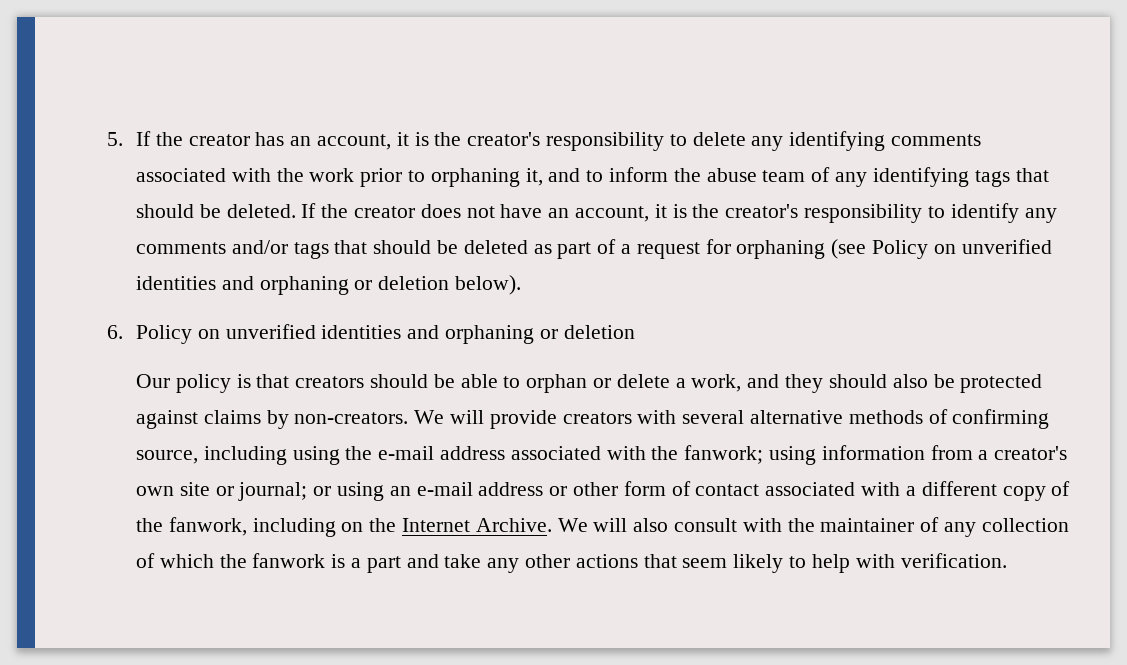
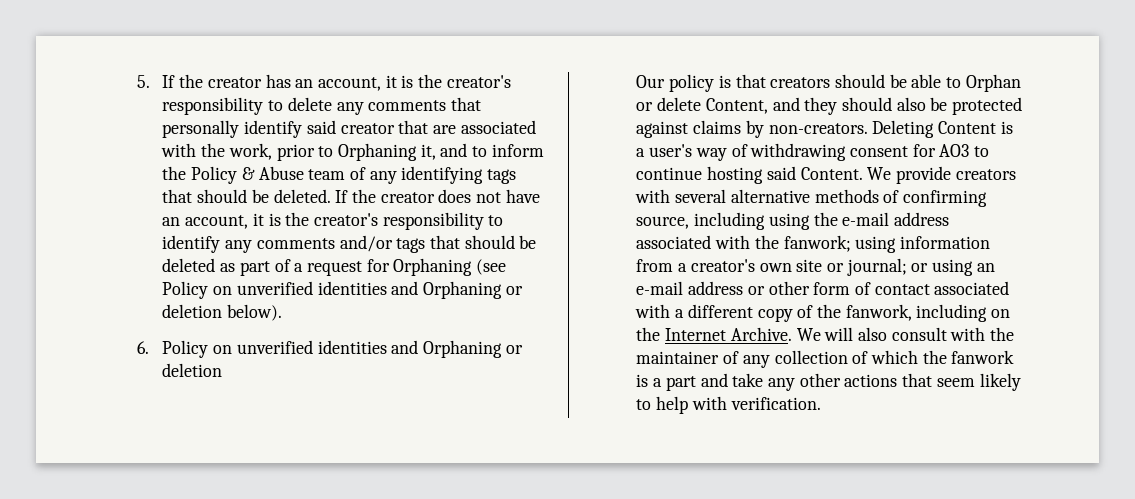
- 5. If the creator has an account, it is the creator's responsibility to delete any identifying comments associated with the work prior to orphaning it, and to inform the abuse team of any identifying tags that should be deleted.
+ 5. If the creator has an account, it is the creator's responsibility to delete any comments that personally identify said creator that are associated with the work, prior to Orphaning it, and to inform the Policy & Abuse team of any identifying tags that should be deleted.
- If the creator does not have an account, it is the creator's responsibility to identify any comments and/or tags that should be deleted as part of a request for orphaning (see Policy on unverified identities and orphaning or deletion below).
+ If the creator does not have an account, it is the creator's responsibility to identify any comments and/or tags that should be deleted as part of a request for Orphaning (see Policy on unverified identities and Orphaning or deletion below).
- 6. Policy on unverified identities and orphaning or deletion
+ 6. Policy on unverified identities and Orphaning or deletion
- Our policy is that creators should be able to orphan or delete a work, and they should also be protected against claims by non-creators.
+ Our policy is that creators should be able to Orphan or delete Content, and they should also be protected against claims by non-creators.
- We will provide creators with several alternative methods of confirming source, including using the e-mail address associated with the fanwork; using information from a creator's own site or journal; or using an e-mail address or other form of contact associated with a different copy of the fanwork, including on the Internet Archive.
+ Deleting Content is a user's way of withdrawing consent for AO3 to continue hosting said Content. We provide creators with several alternative methods of confirming source, including using the e-mail address associated with the fanwork; using information from a creator's own site or journal; or using an e-mail address or other form of contact associated with a different copy of the fanwork, including on the Internet Archive.

